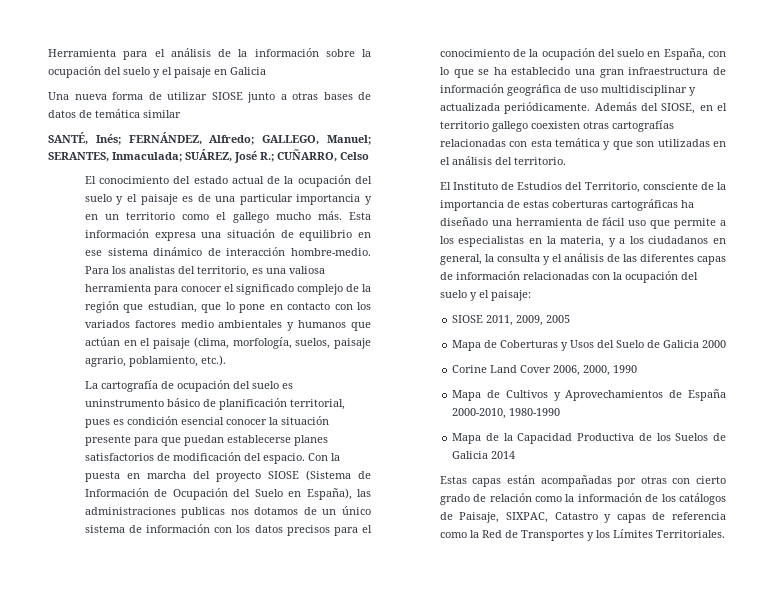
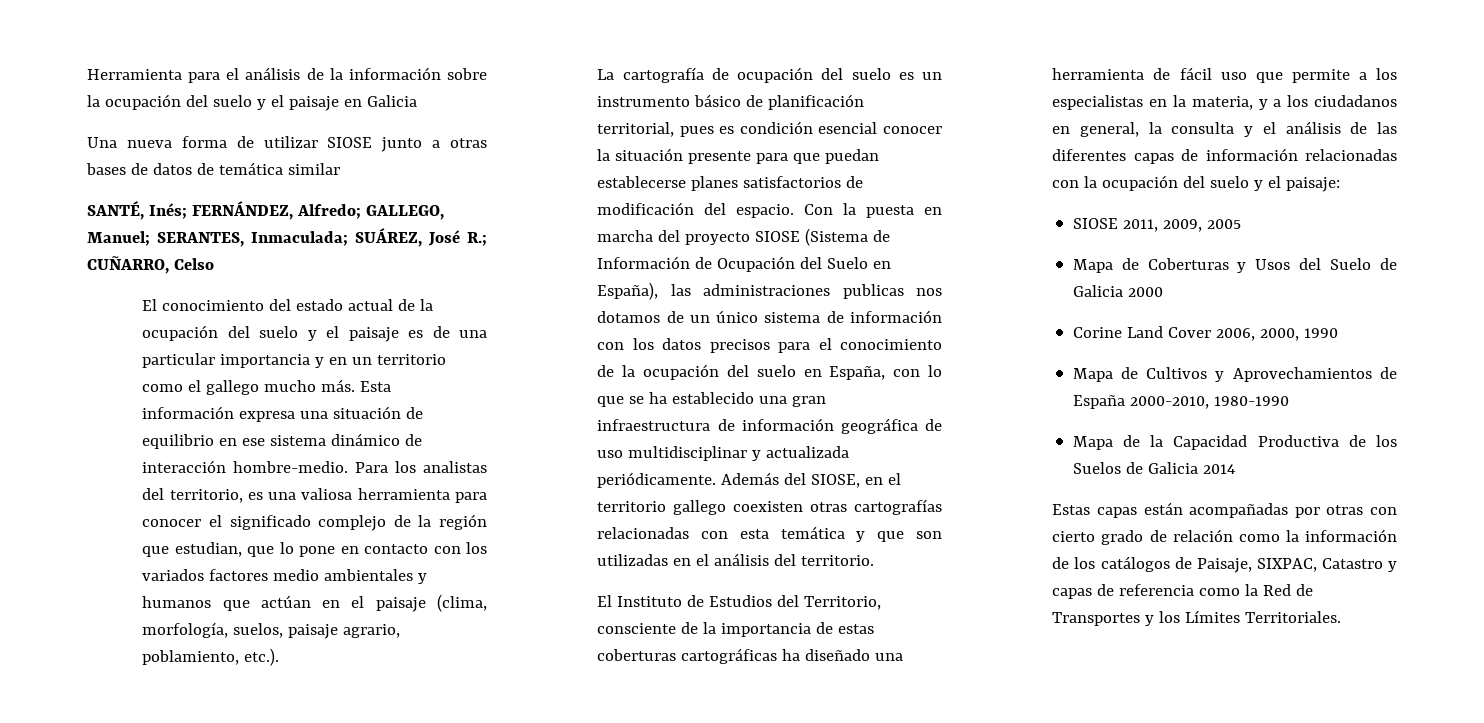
- La cartografía de ocupación del suelo es uninstrumento básico de planificación territorial, pues es condición esencial conocer la situación presente para que puedan establecerse planes satisfactorios de modificación del espacio.
+ La cartografía de ocupación del suelo es un instrumento básico de planificación territorial, pues es condición esencial conocer la situación presente para que puedan establecerse planes satisfactorios de modificación del espacio.

